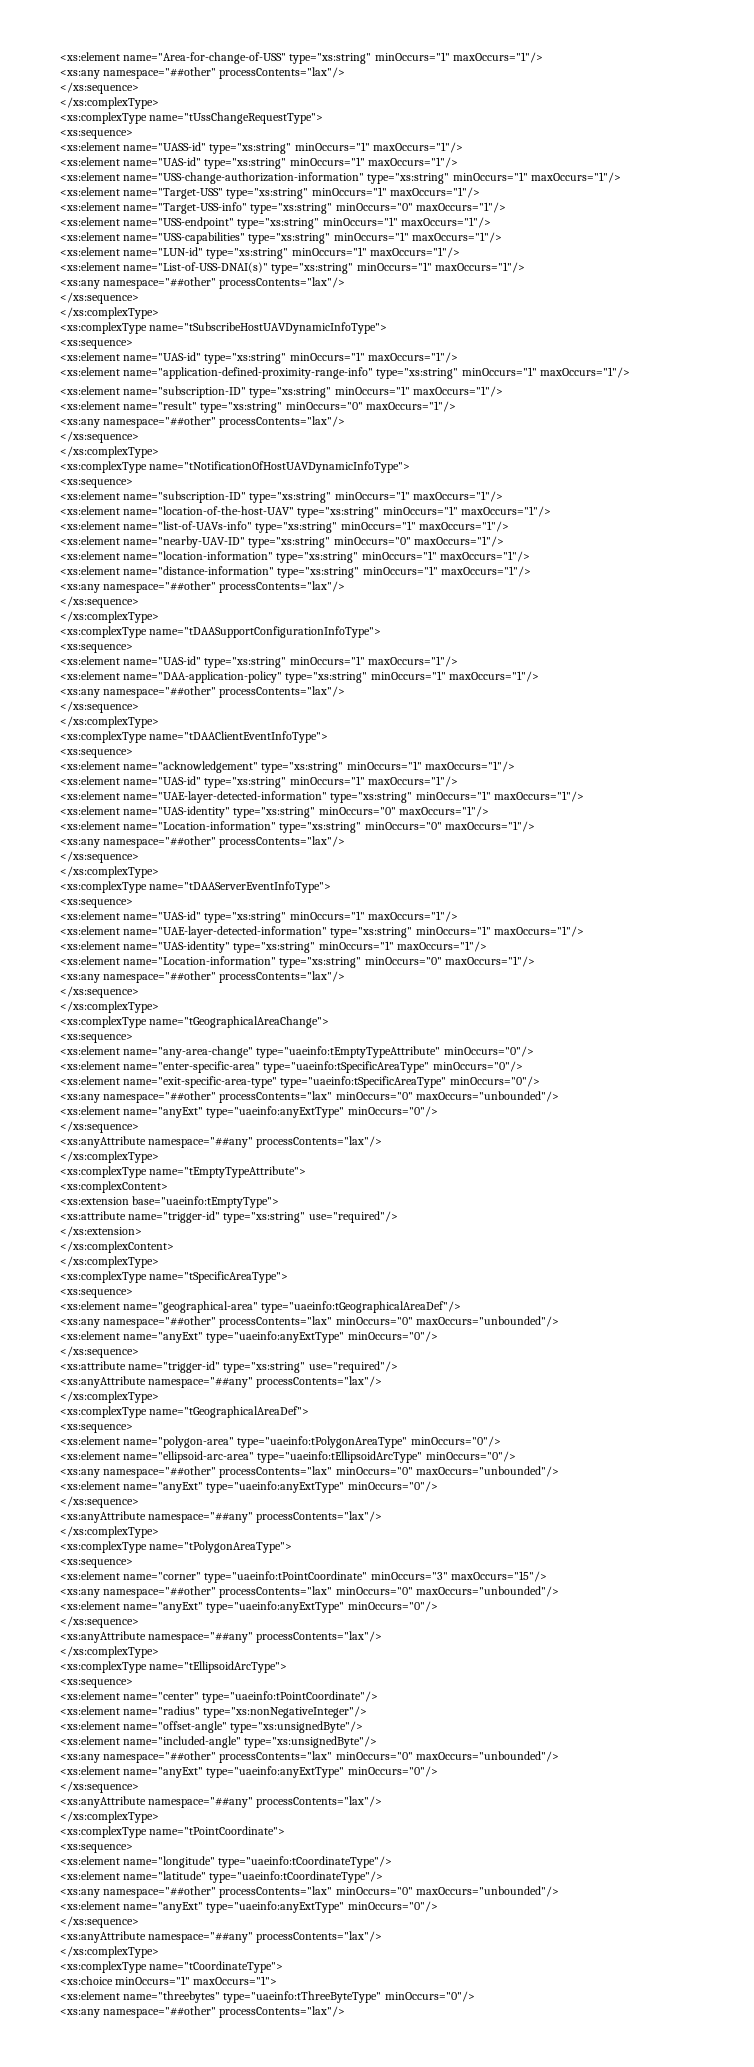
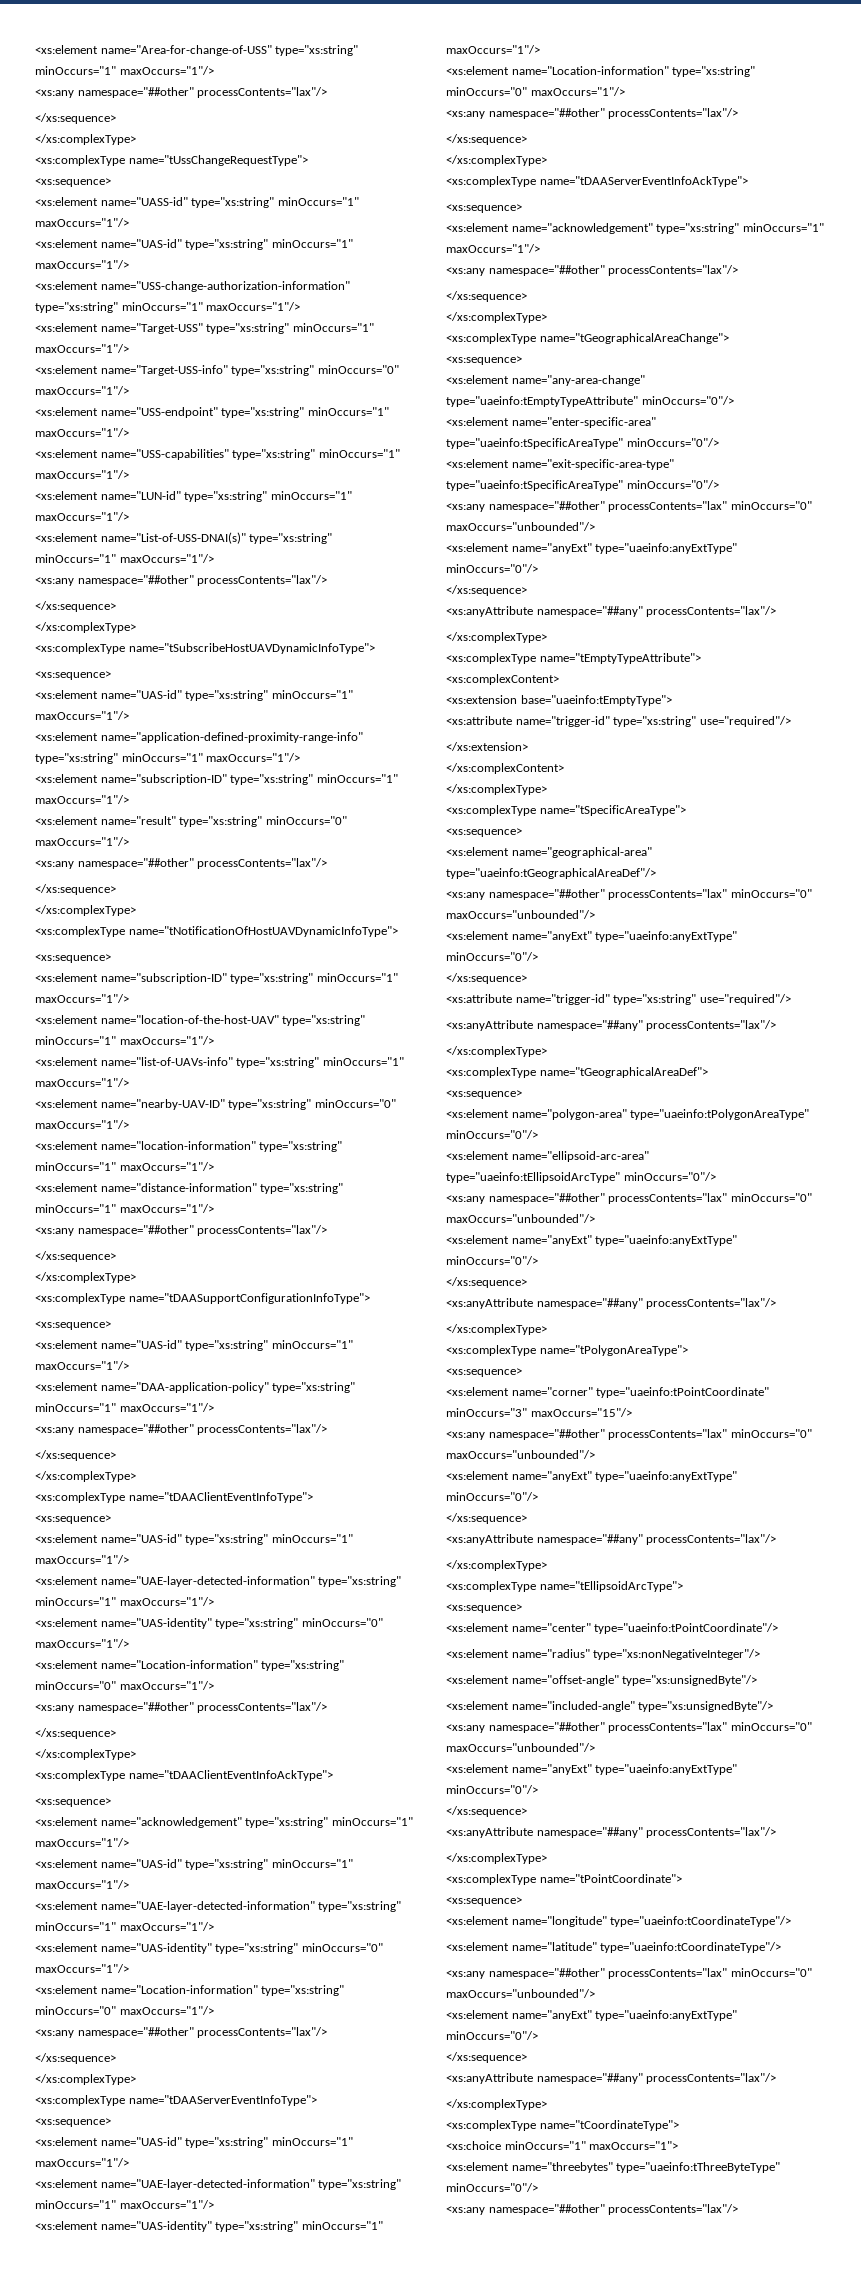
  <xs:complexType name="tDAAClientEventInfoType">
+ <xs:sequence>
+ <xs:element name="UAS-id" type="xs:string" minOccurs="1" maxOccurs="1"/>
+ <xs:element name="UAE-layer-detected-information" type="xs:string" minOccurs="1" maxOccurs="1"/>
+ <xs:element name="UAS-identity" type="xs:string" minOccurs="0" maxOccurs="1"/>
+ <xs:element name="Location-information" type="xs:string" minOccurs="0" maxOccurs="1"/>
+ <xs:any namespace="##other" processContents="lax"/>
+ </xs:sequence>
+ </xs:complexType>
+ <xs:complexType name="tDAAClientEventInfoAckType">
+ <xs:complexType name="tDAAServerEventInfoAckType">
+ <xs:sequence>
+ <xs:element name="acknowledgement" type="xs:string" minOccurs="1" maxOccurs="1"/>
+ <xs:any namespace="##other" processContents="lax"/>
+ </xs:sequence>
+ </xs:complexType>

